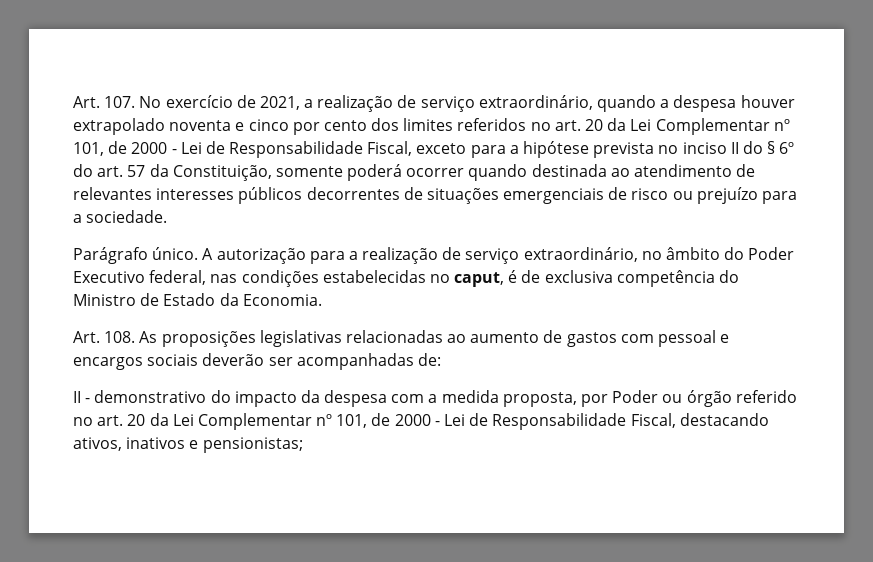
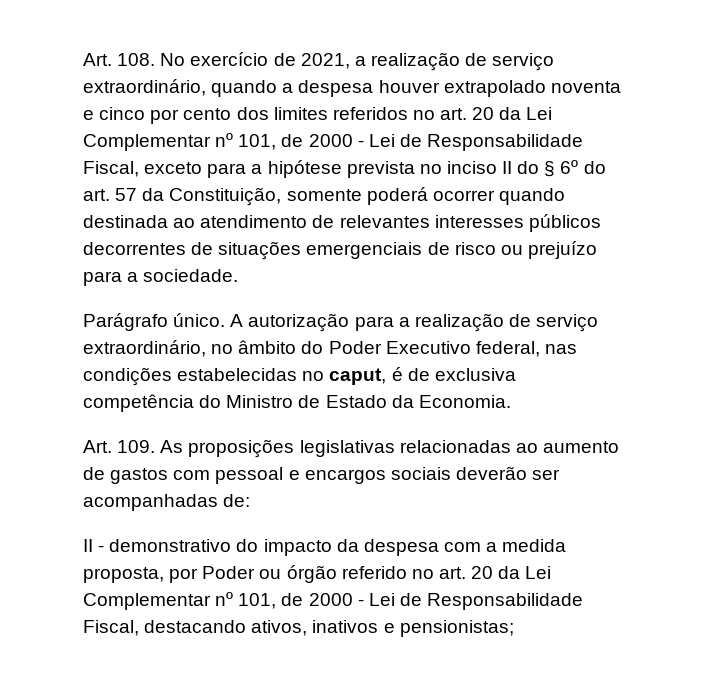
- Art. 107. No exercício de 2021, a realização de serviço extraordinário, quando a despesa houver extrapolado noventa e cinco por cento dos limites referidos no art. 20 da Lei Complementar nº 101, de 2000 - Lei de Responsabilidade Fiscal, exceto para a hipótese prevista no inciso II do § 6º do art. 57 da Constituição, somente poderá ocorrer quando destinada ao atendimento de relevantes interesses públicos decorrentes de situações emergenciais de risco ou prejuízo para a sociedade.
+ Art. 108. No exercício de 2021, a realização de serviço extraordinário, quando a despesa houver extrapolado noventa e cinco por cento dos limites referidos no art. 20 da Lei Complementar nº 101, de 2000 - Lei de Responsabilidade Fiscal, exceto para a hipótese prevista no inciso II do § 6º do art. 57 da Constituição, somente poderá ocorrer quando destinada ao atendimento de relevantes interesses públicos decorrentes de situações emergenciais de risco ou prejuízo para a sociedade.
- Art. 108. As proposições legislativas relacionadas ao aumento de gastos com pessoal e encargos sociais deverão ser acompanhadas de:
+ Art. 109. As proposições legislativas relacionadas ao aumento de gastos com pessoal e encargos sociais deverão ser acompanhadas de:

